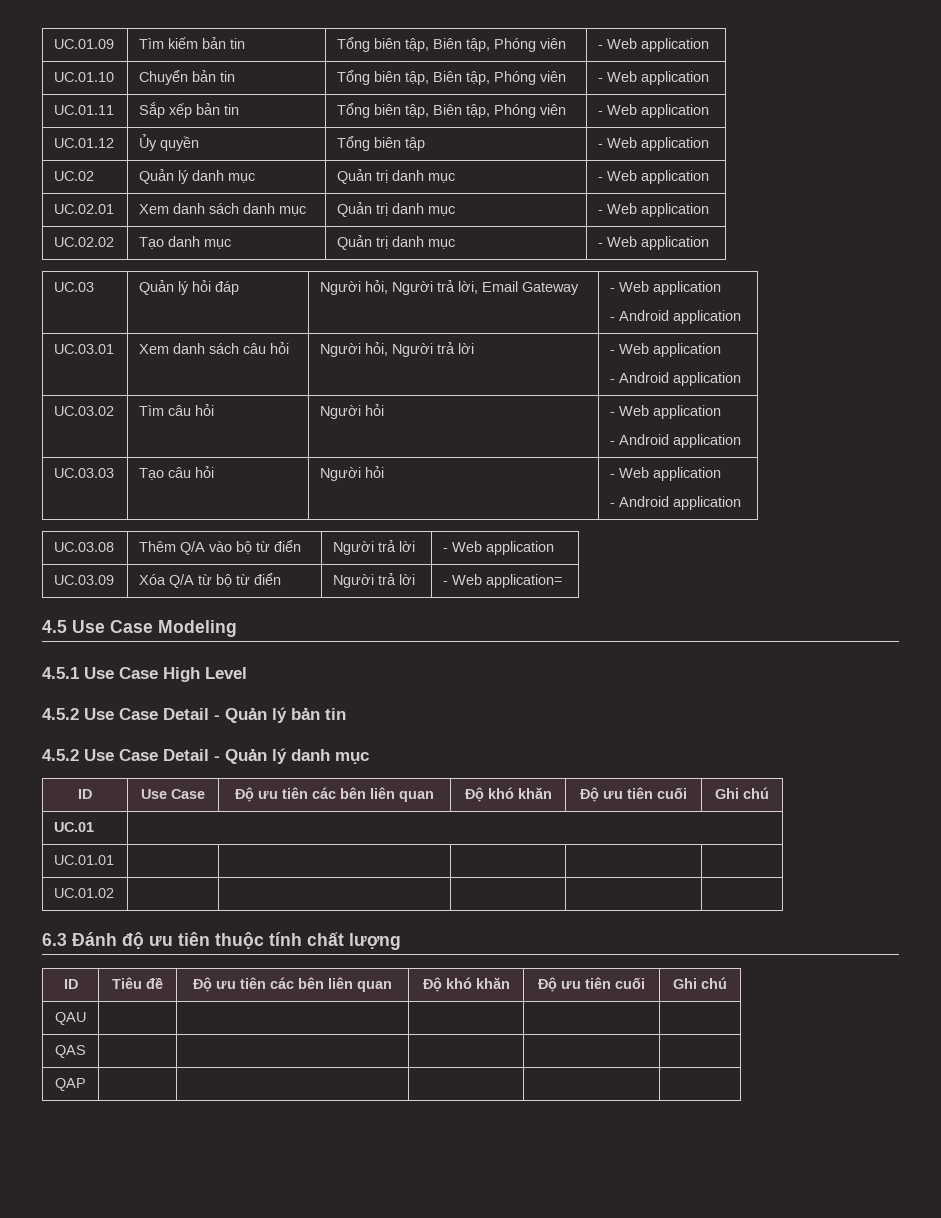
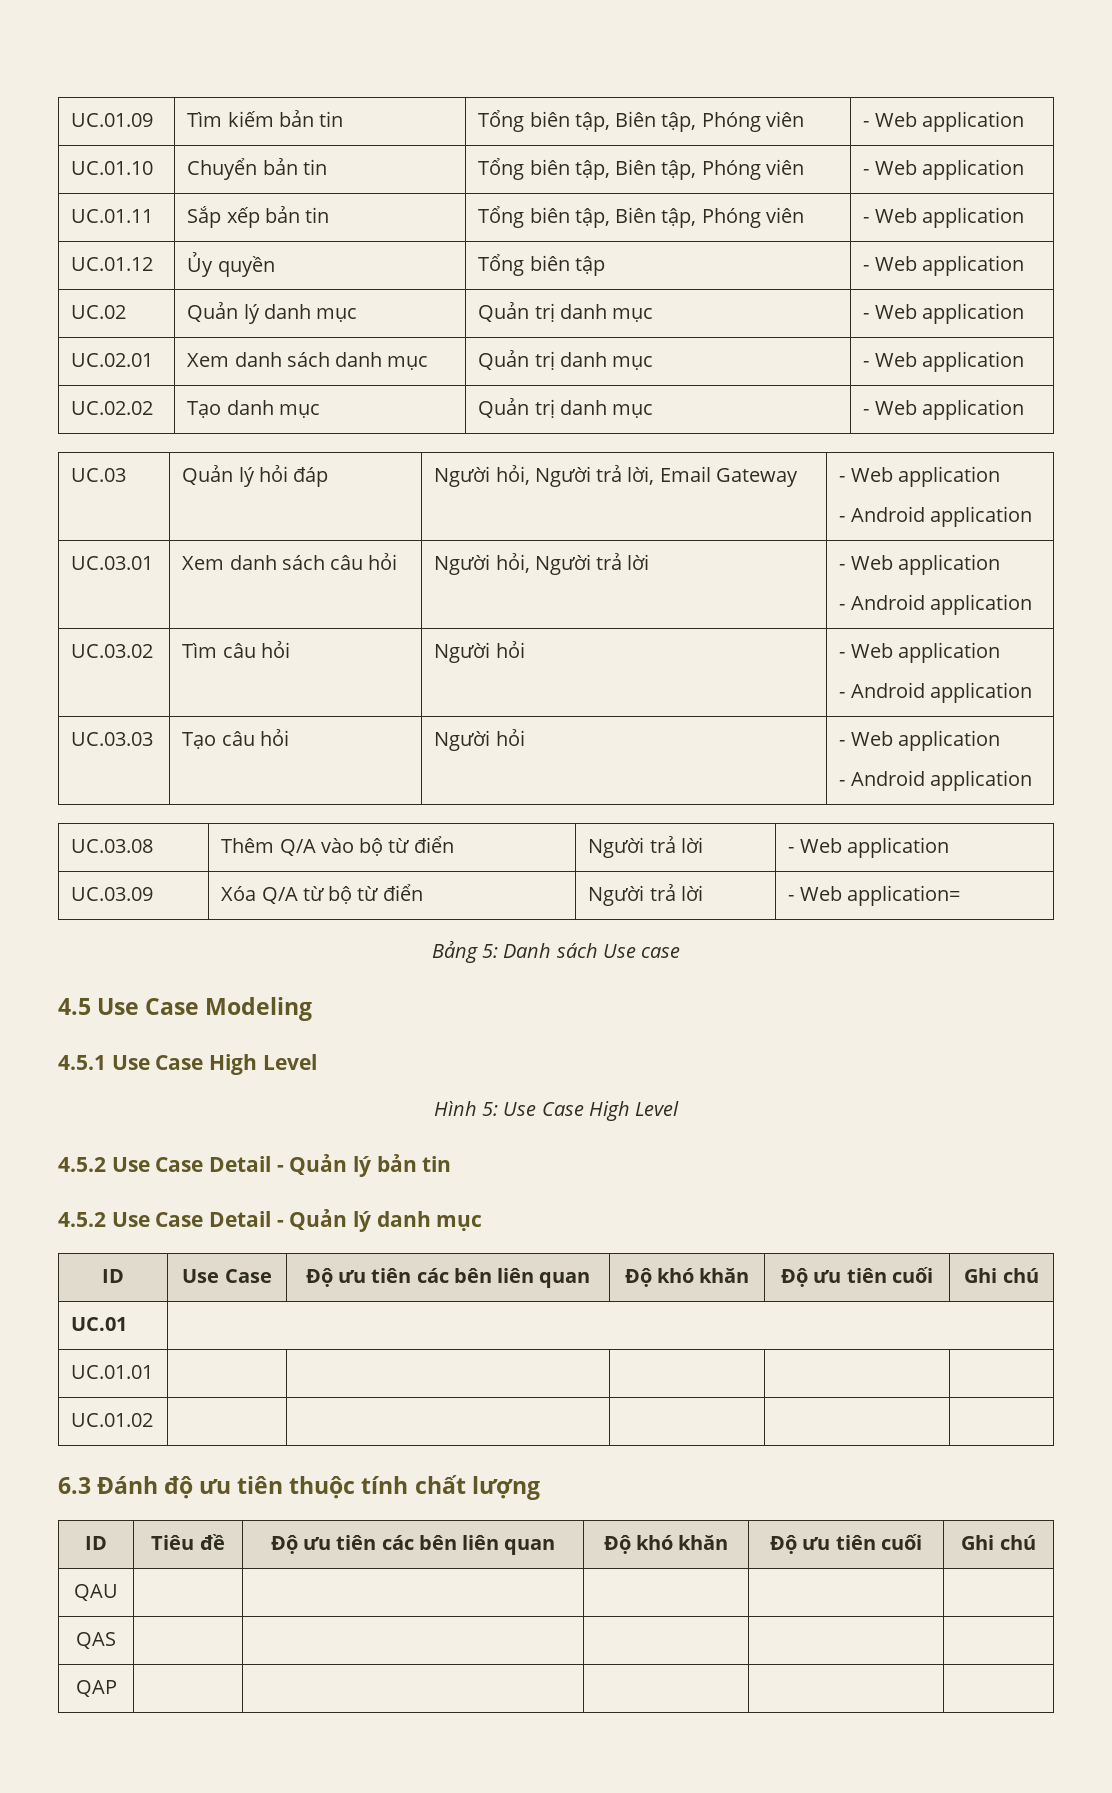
+ Bảng 5: Danh sách Use case
+ Hình 5: Use Case High Level

